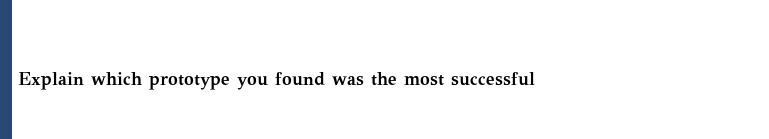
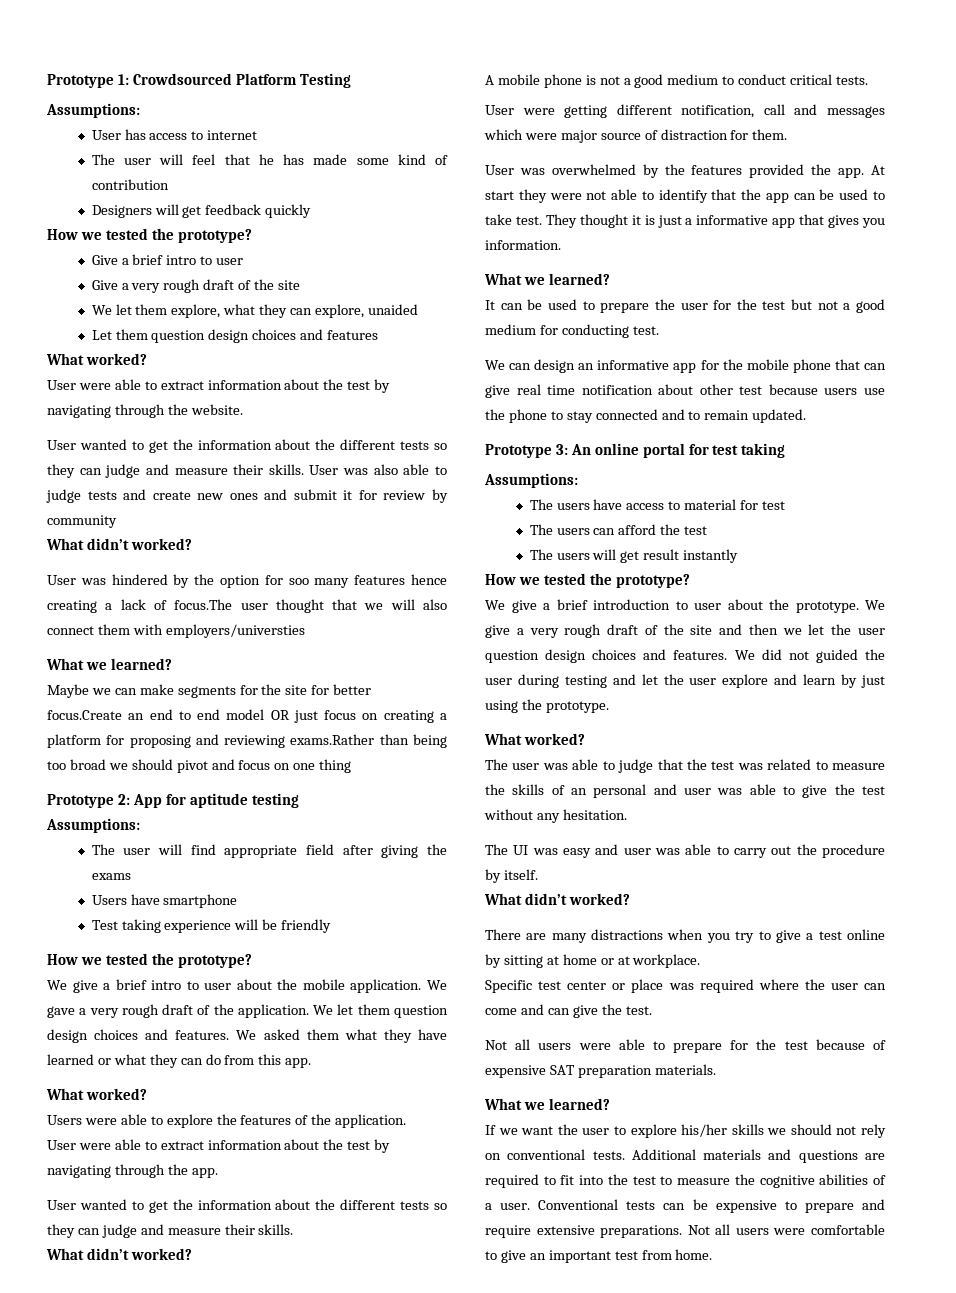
- Explain which prototype you found was the most successful
+ Prototype 1: Crowdsourced Platform Testing
+ Assumptions:
+ User has access to internet
+ The user will feel that he has made some kind of contribution
+ Designers will get feedback quickly
+ How we tested the prototype?
+ Give a brief intro to user
+ Give a very rough draft of the site
+ We let them explore, what they can explore, unaided
+ Let them question design choices and features
+ What worked?
+ User were able to extract information about the test by navigating through the website.
+ User wanted to get the information about the different tests so they can judge and measure their skills. User was also able to judge tests and create new ones and submit it for review by community
+ What didn’t worked?
+ User was hindered by the option for soo many features hence creating a lack of focus.The user thought that we will also connect them with employers/universties
+ What we learned?
+ Maybe we can make segments for the site for better focus.Create an end to end model OR just focus on creating a platform for proposing and reviewing exams.Rather than being too broad we should pivot and focus on one thing
+ Prototype 2: App for aptitude testing
+ Assumptions:
+ The user will find appropriate field after giving the exams
+ Users have smartphone
+ Test taking experience will be friendly
+ How we tested the prototype?
+ We give a brief intro to user about the mobile application. We gave a very rough draft of the application. We let them question design choices and features. We asked them what they have learned or what they can do from this app.
+ What worked?
+ Users were able to explore the features of the application.
+ User were able to extract information about the test by navigating through the app.
+ User wanted to get the information about the different tests so they can judge and measure their skills.
+ What didn’t worked?
+ A mobile phone is not a good medium to conduct critical tests.
+ User were getting different notification, call and messages which were major source of distraction for them.
+ User was overwhelmed by the features provided the app. At start they were not able to identify that the app can be used to take test. They thought it is just a informative app that gives you information.
+ What we learned?
+ It can be used to prepare the user for the test but not a good medium for conducting test.
+ We can design an informative app for the mobile phone that can give real time notification about other test because users use the phone to stay connected and to remain updated.
+ Prototype 3: An online portal for test taking
+ Assumptions:
+ The users have access to material for test
+ The users can afford the test
+ The users will get result instantly
+ How we tested the prototype?
+ We give a brief introduction to user about the prototype. We give a very rough draft of the site and then we let the user question design choices and features. We did not guided the user during testing and let the user explore and learn by just using the prototype.
+ What worked?
+ The user was able to judge that the test was related to measure the skills of an personal and user was able to give the test without any hesitation.
+ The UI was easy and user was able to carry out the procedure by itself.
+ What didn’t worked?
+ There are many distractions when you try to give a test online by sitting at home or at workplace.
+ Specific test center or place was required where the user can come and can give the test.
+ Not all users were able to prepare for the test because of expensive SAT preparation materials.
+ What we learned?
+ If we want the user to explore his/her skills we should not rely on conventional tests. Additional materials and questions are required to fit into the test to measure the cognitive abilities of a user. Conventional tests can be expensive to prepare and require extensive preparations. Not all users were comfortable to give an important test from home.

